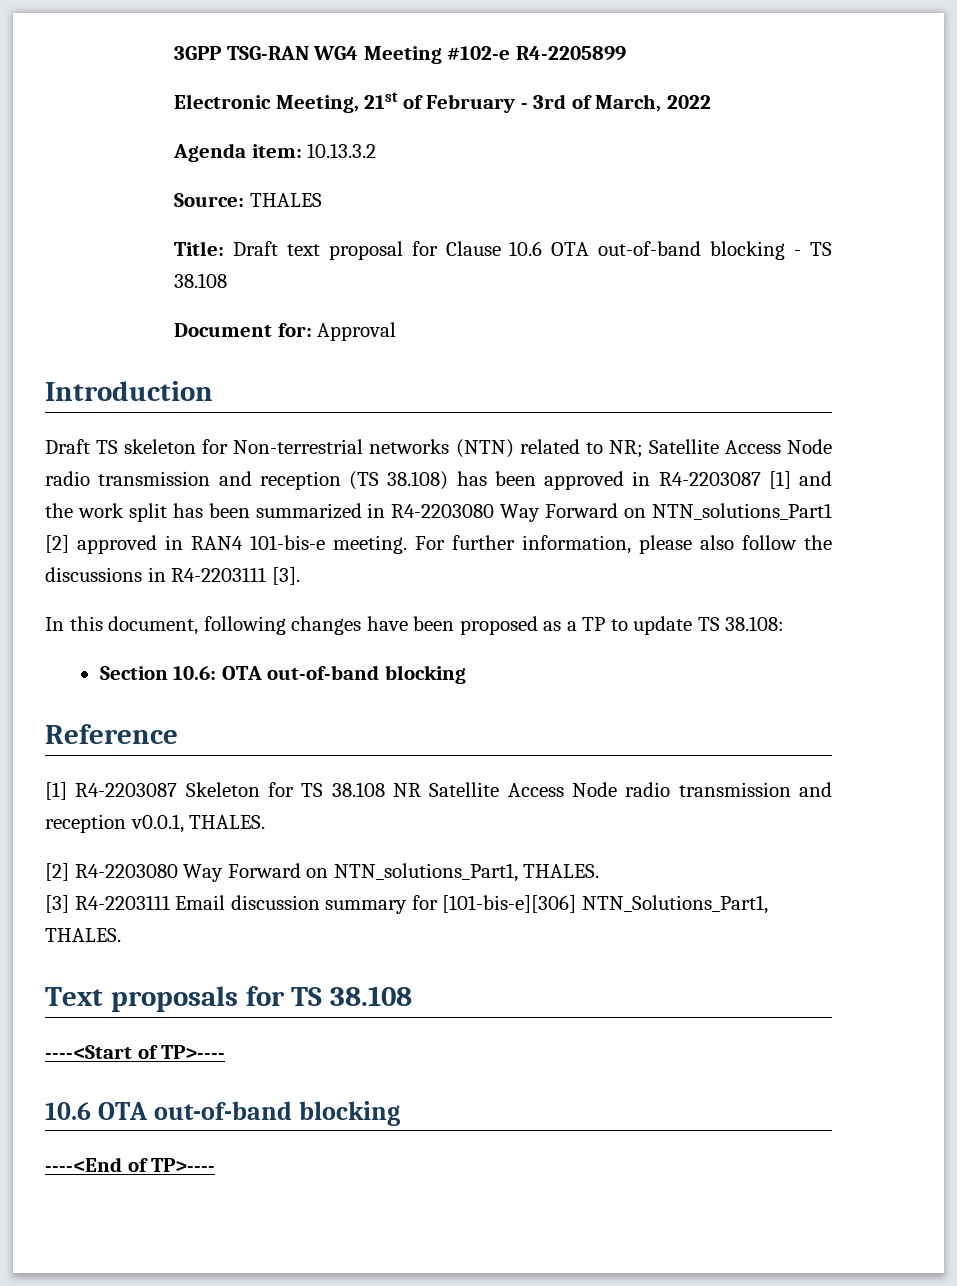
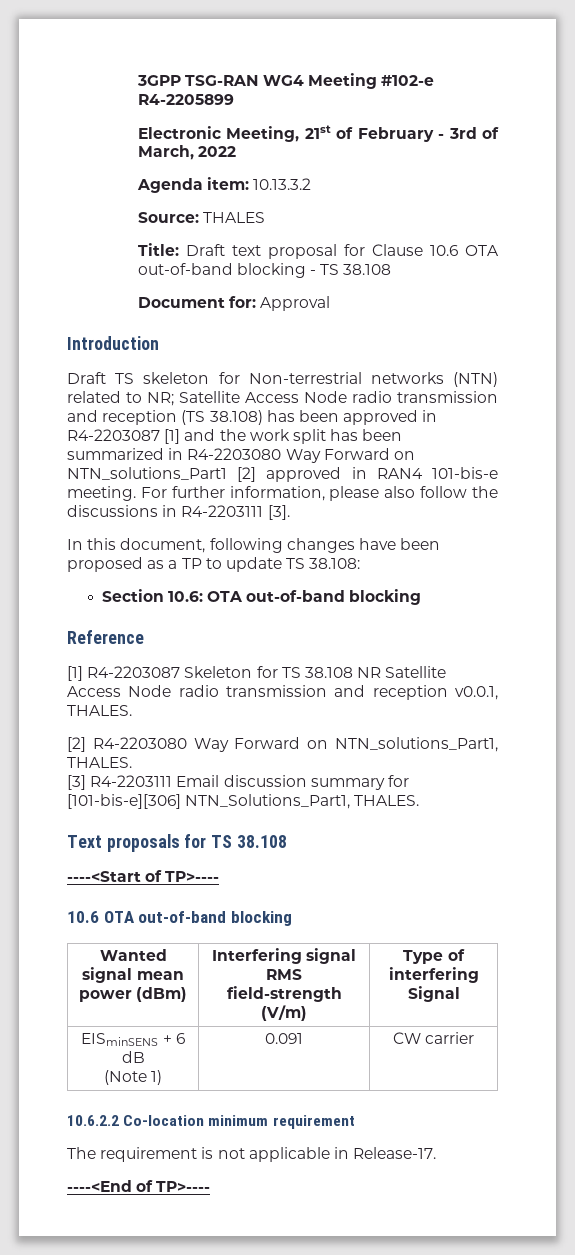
+ Wanted signal mean power (dBm) | Interfering signal RMS field-strength (V/m) | Type of interfering Signal
+ EISminSENS + 6 dB
+ (Note 1) | 0.091 | CW carrier
+ 10.6.2.2 Co-location minimum requirement
+ The requirement is not applicable in Release-17.

